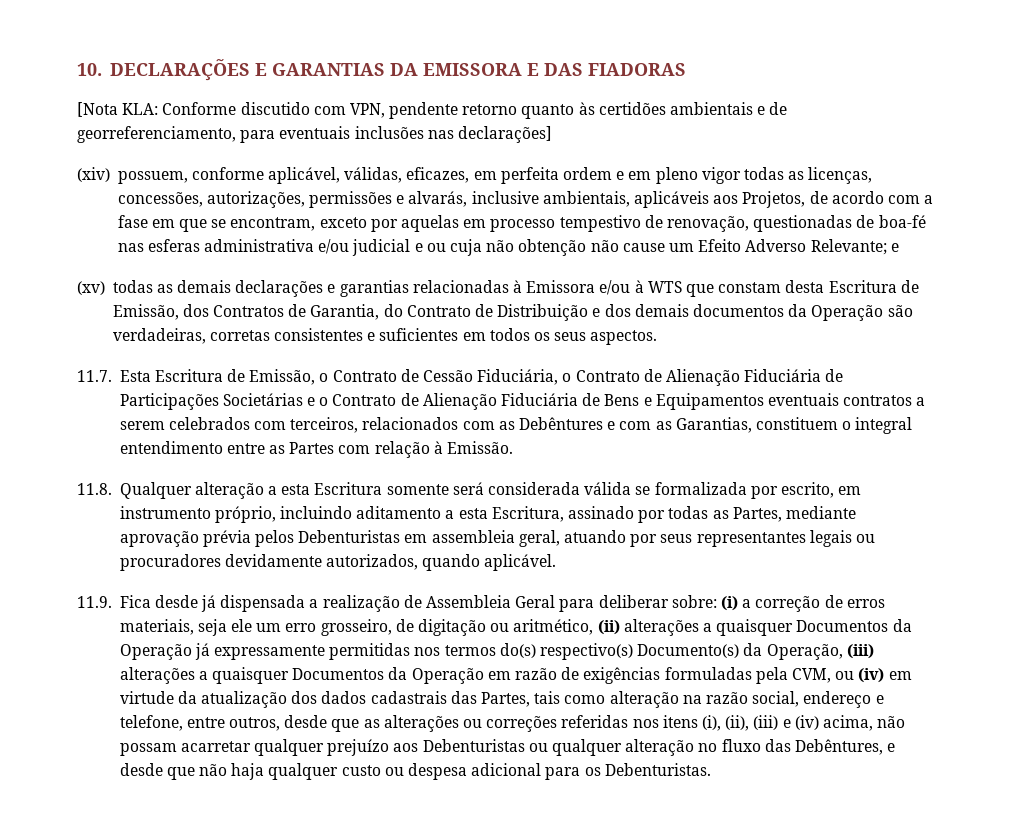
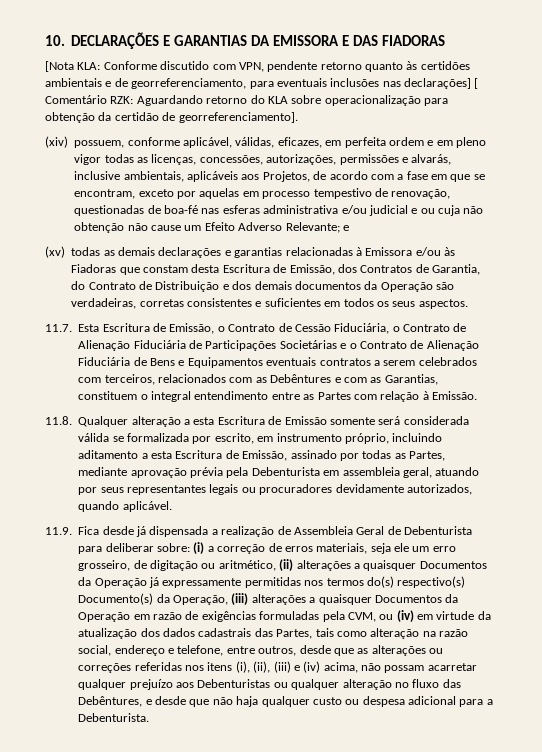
- [Nota KLA: Conforme discutido com VPN, pendente retorno quanto às certidões ambientais e de georreferenciamento, para eventuais inclusões nas declarações]
+ [Nota KLA: Conforme discutido com VPN, pendente retorno quanto às certidões ambientais e de georreferenciamento, para eventuais inclusões nas declarações] [ Comentário RZK: Aguardando retorno do KLA sobre operacionalização para obtenção da certidão de georreferenciamento].
- (xv) todas as demais declarações e garantias relacionadas à Emissora e/ou à WTS que constam desta Escritura de Emissão, dos Contratos de Garantia, do Contrato de Distribuição e dos demais documentos da Operação são verdadeiras, corretas consistentes e suficientes em todos os seus aspectos.
+ (xv) todas as demais declarações e garantias relacionadas à Emissora e/ou às Fiadoras que constam desta Escritura de Emissão, dos Contratos de Garantia, do Contrato de Distribuição e dos demais documentos da Operação são verdadeiras, corretas consistentes e suficientes em todos os seus aspectos.
- 11.8. Qualquer alteração a esta Escritura somente será considerada válida se formalizada por escrito, em instrumento próprio, incluindo aditamento a esta Escritura, assinado por todas as Partes, mediante aprovação prévia pelos Debenturistas em assembleia geral, atuando por seus representantes legais ou procuradores devidamente autorizados, quando aplicável.
+ 11.8. Qualquer alteração a esta Escritura de Emissão somente será considerada válida se formalizada por escrito, em instrumento próprio, incluindo aditamento a esta Escritura de Emissão, assinado por todas as Partes, mediante aprovação prévia pela Debenturista em assembleia geral, atuando por seus representantes legais ou procuradores devidamente autorizados, quando aplicável.
- 11.9. Fica desde já dispensada a realização de Assembleia Geral para deliberar sobre:
+ 11.9. Fica desde já dispensada a realização de Assembleia Geral de Debenturista para deliberar sobre:
- (i) a correção de erros materiais, seja ele um erro grosseiro, de digitação ou aritmético, (ii) alterações a quaisquer Documentos da Operação já expressamente permitidas nos termos do(s) respectivo(s) Documento(s) da Operação, (iii) alterações a quaisquer Documentos da Operação em razão de exigências formuladas pela CVM, ou (iv) em virtude da atualização dos dados cadastrais das Partes, tais como alteração na razão social, endereço e telefone, entre outros, desde que as alterações ou correções referidas nos itens (i), (ii), (iii) e (iv) acima, não possam acarretar qualquer prejuízo aos Debenturistas ou qualquer alteração no fluxo das Debêntures, e desde que não haja qualquer custo ou despesa adicional para os Debenturistas.
+ (i) a correção de erros materiais, seja ele um erro grosseiro, de digitação ou aritmético, (ii) alterações a quaisquer Documentos da Operação já expressamente permitidas nos termos do(s) respectivo(s) Documento(s) da Operação, (iii) alterações a quaisquer Documentos da Operação em razão de exigências formuladas pela CVM, ou (iv) em virtude da atualização dos dados cadastrais das Partes, tais como alteração na razão social, endereço e telefone, entre outros, desde que as alterações ou correções referidas nos itens (i), (ii), (iii) e (iv) acima, não possam acarretar qualquer prejuízo aos Debenturistas ou qualquer alteração no fluxo das Debêntures, e desde que não haja qualquer custo ou despesa adicional para a Debenturista.

